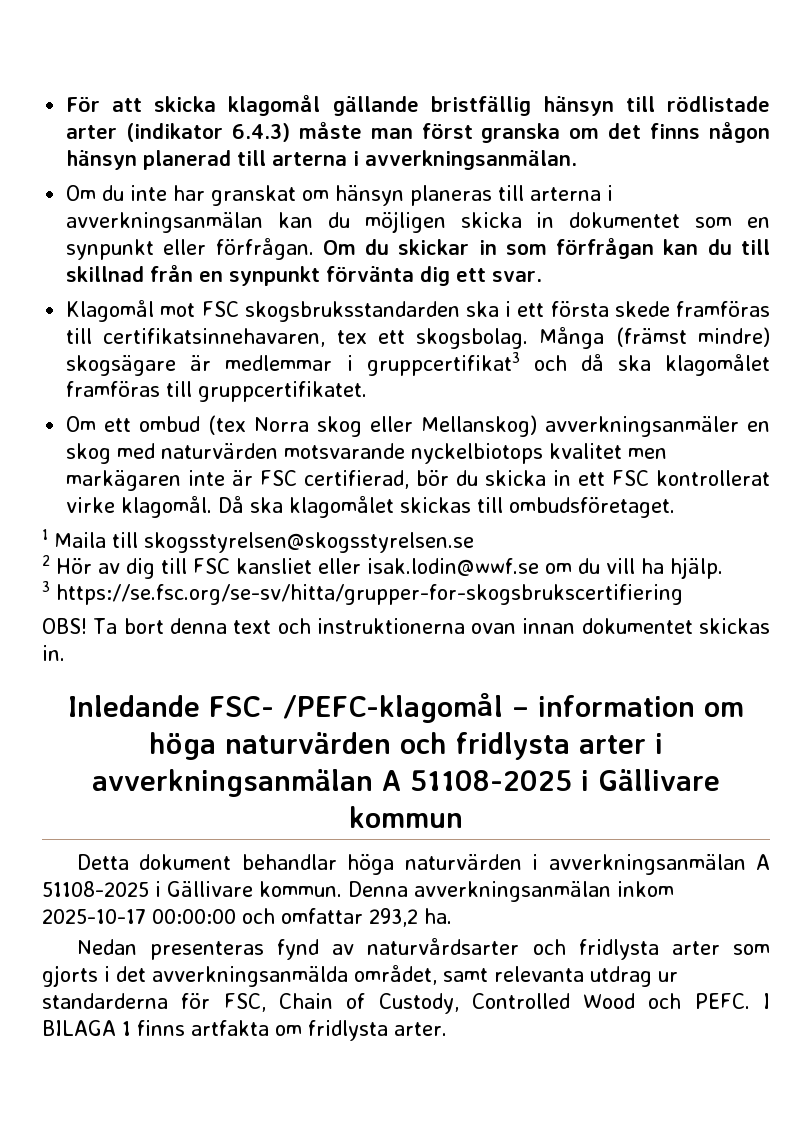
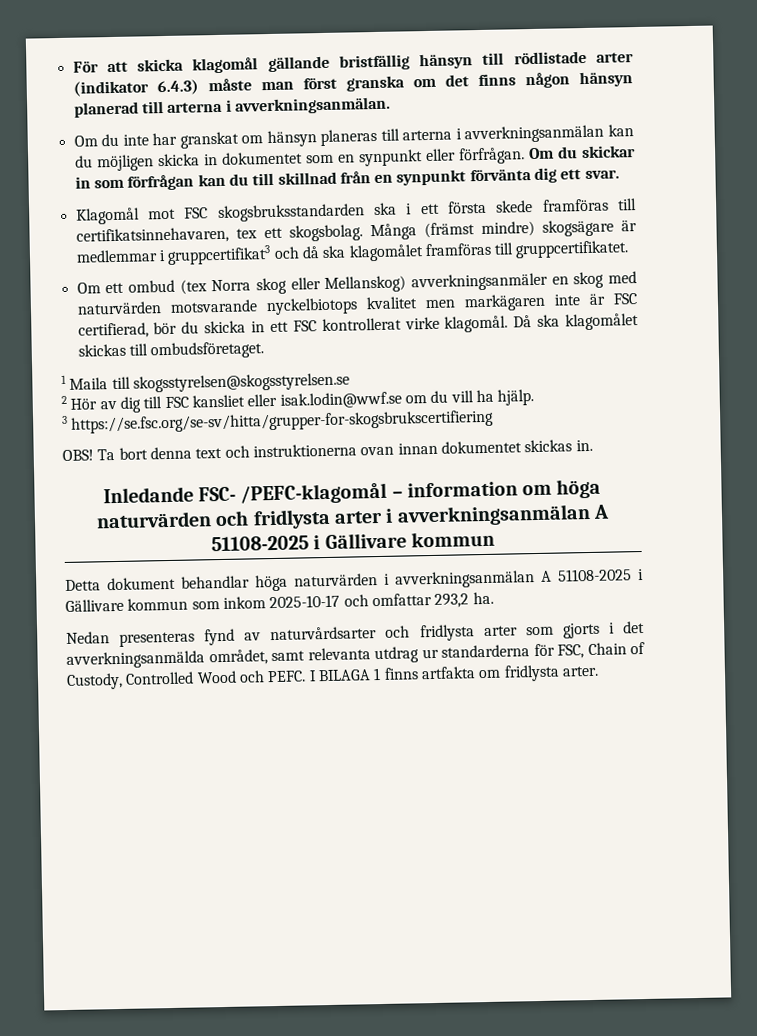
- Detta dokument behandlar höga naturvärden i avverkningsanmälan A 51108-2025 i Gällivare kommun. Denna avverkningsanmälan inkom 2025-10-17 00:00:00 och omfattar 293,2 ha.
+ Detta dokument behandlar höga naturvärden i avverkningsanmälan A 51108-2025 i Gällivare kommun som inkom 2025-10-17 och omfattar 293,2 ha.

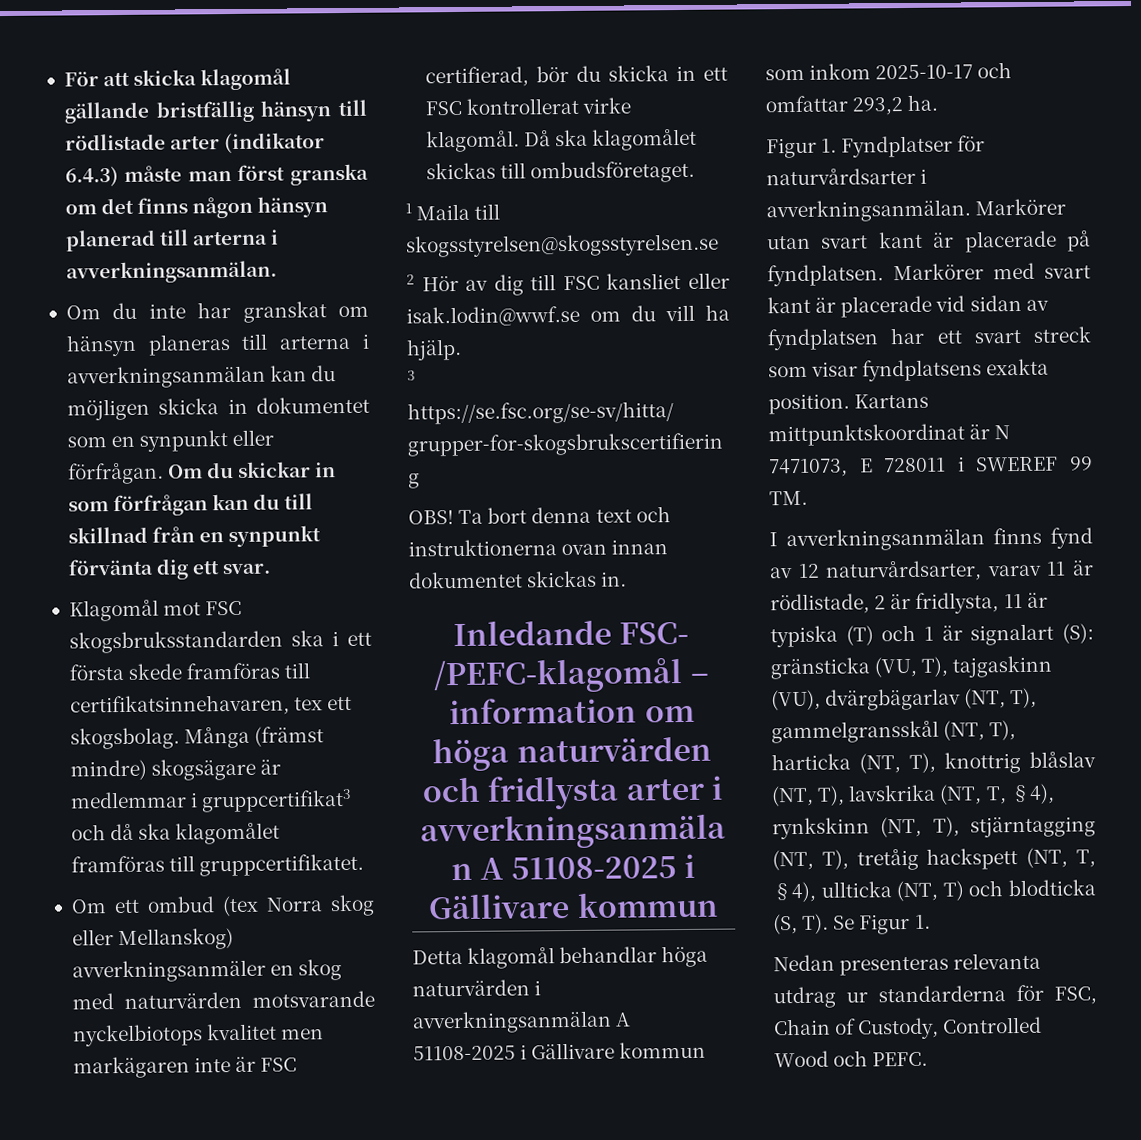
- Detta dokument behandlar höga naturvärden i avverkningsanmälan A 51108-2025 i Gällivare kommun som inkom 2025-10-17 och omfattar 293,2 ha.
+ Detta klagomål behandlar höga naturvärden i avverkningsanmälan A 51108-2025 i Gällivare kommun som inkom 2025-10-17 och omfattar 293,2 ha.
- Nedan presenteras fynd av naturvårdsarter och fridlysta arter som gjorts i det avverkningsanmälda området, samt relevanta utdrag ur standarderna för FSC, Chain of Custody, Controlled Wood och PEFC. I BILAGA 1 finns artfakta om fridlysta arter.
+ Figur 1. Fyndplatser för naturvårdsarter i avverkningsanmälan. Markörer utan svart kant är placerade på fyndplatsen. Markörer med svart kant är placerade vid sidan av fyndplatsen har ett svart streck som visar fyndplatsens exakta position. Kartans mittpunktskoordinat är N 7471073, E 728011 i SWEREF 99 TM.
+ I avverkningsanmälan finns fynd av 12 naturvårdsarter, varav 11 är rödlistade, 2 är fridlysta, 11 är typiska (T) och 1 är signalart (S): gränsticka (VU, T), tajgaskinn (VU), dvärgbägarlav (NT, T), gammelgransskål (NT, T), harticka (NT, T), knottrig blåslav (NT, T), lavskrika (NT, T, §4), rynkskinn (NT, T), stjärntagging (NT, T), tretåig hackspett (NT, T, §4), ullticka (NT, T) och blodticka (S, T). Se Figur 1.
+ Nedan presenteras relevanta utdrag ur standarderna för FSC, Chain of Custody, Controlled Wood och PEFC.

